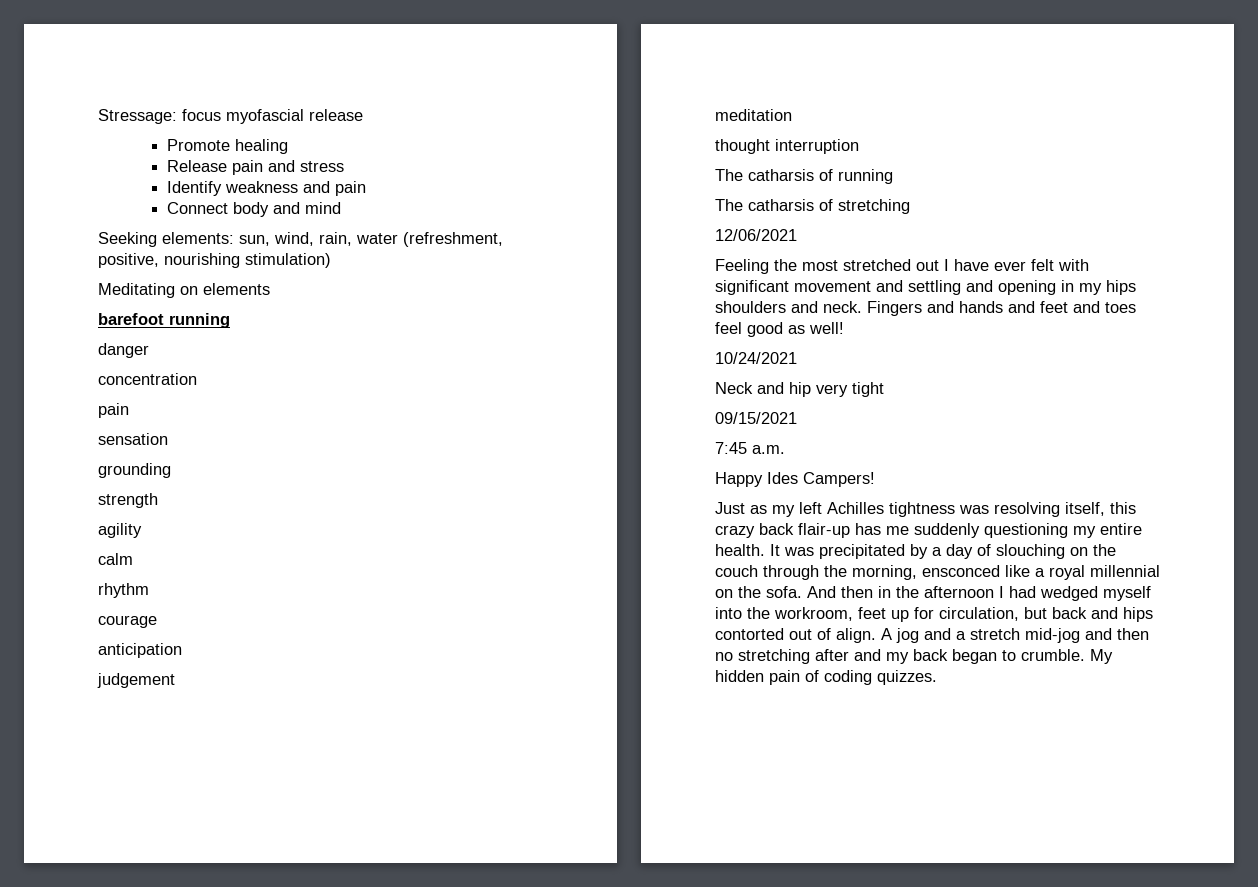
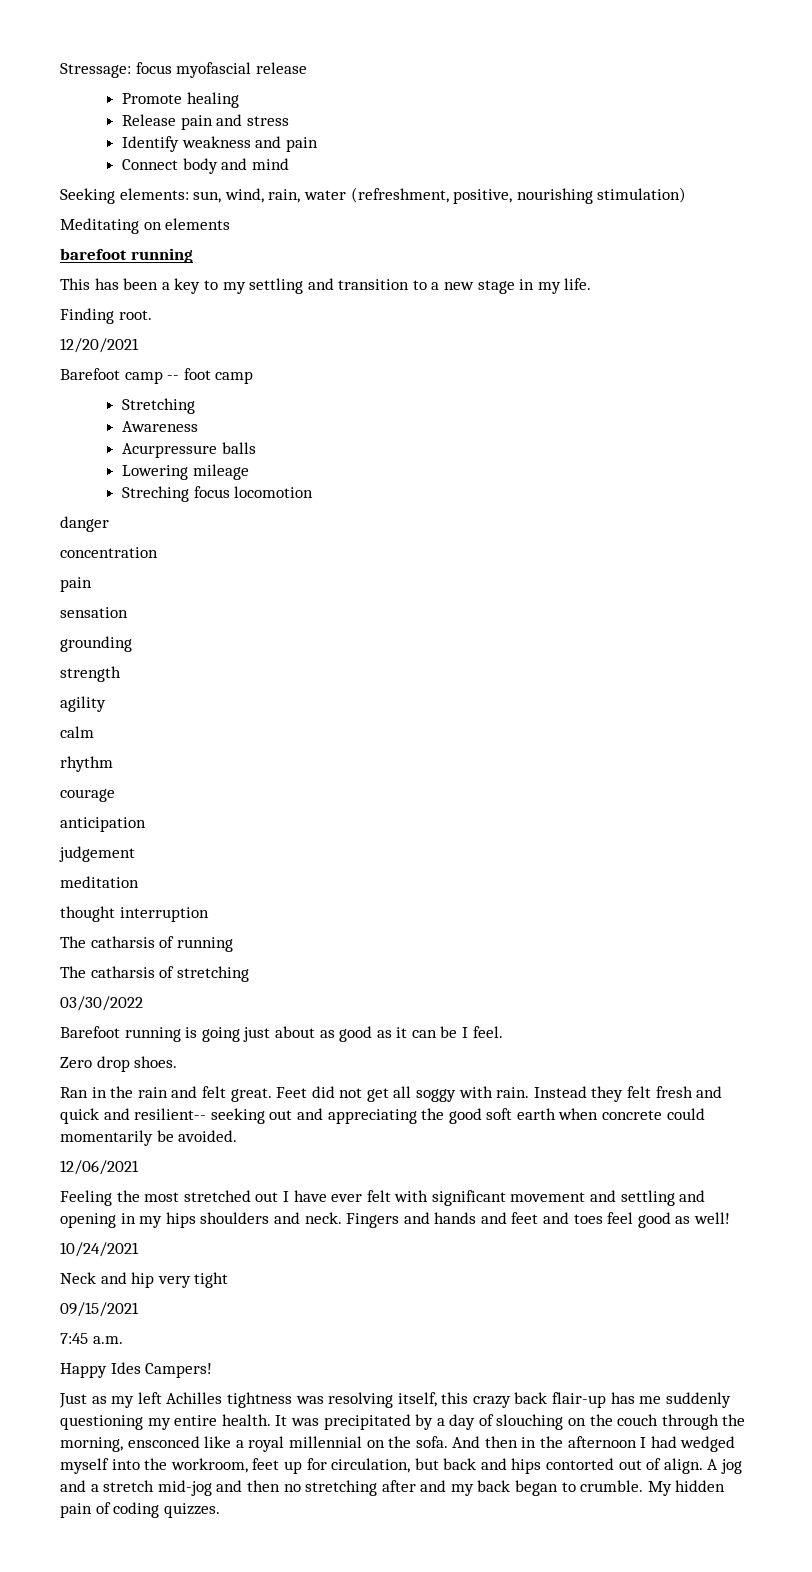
+ This has been a key to my settling and transition to a new stage in my life.
+ Finding root.
+ 12/20/2021
+ Barefoot camp -- foot camp
+ Stretching
+ Awareness
+ Acurpressure balls
+ Lowering mileage
+ Streching focus locomotion
+ 03/30/2022
+ Barefoot running is going just about as good as it can be I feel.
+ Zero drop shoes.
+ Ran in the rain and felt great. Feet did not get all soggy with rain. Instead they felt fresh and quick and resilient-- seeking out and appreciating the good soft earth when concrete could momentarily be avoided.

